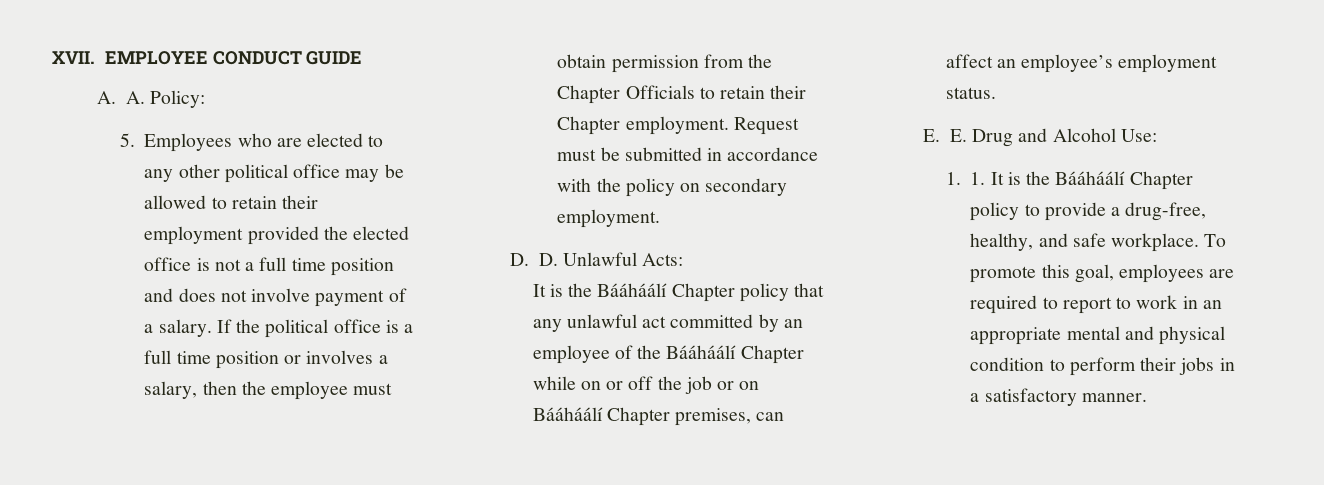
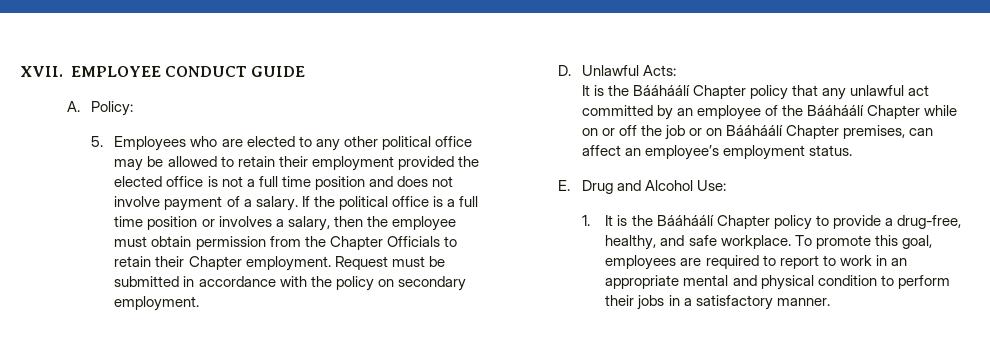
- A. A. Policy:
+ A. Policy:
- D. D. Unlawful Acts:
+ D. Unlawful Acts:
- E. E. Drug and Alcohol Use:
+ E. Drug and Alcohol Use:
- 1. 1. It is the Bááháálí Chapter policy to provide a drug-free, healthy, and safe workplace.
+ 1. It is the Bááháálí Chapter policy to provide a drug-free, healthy, and safe workplace.

